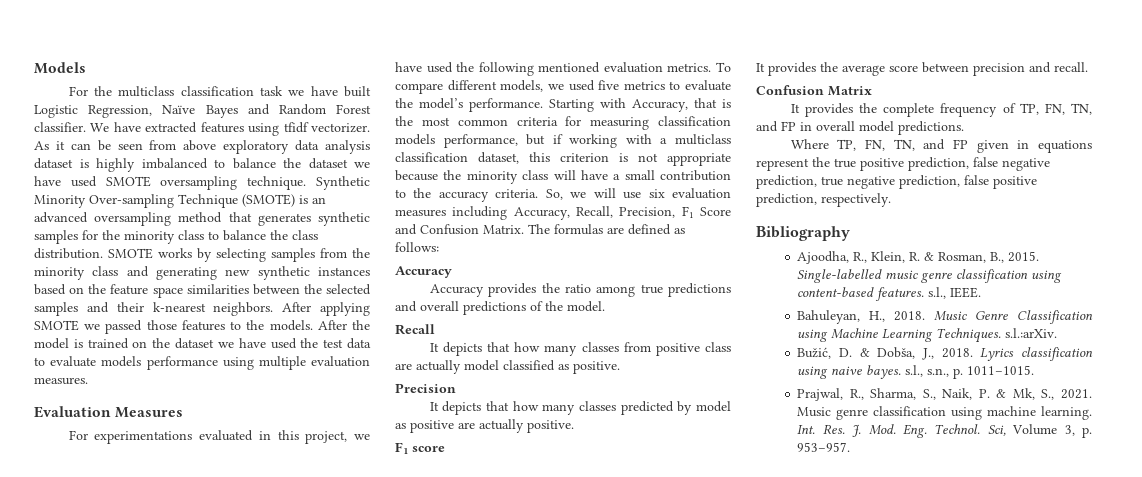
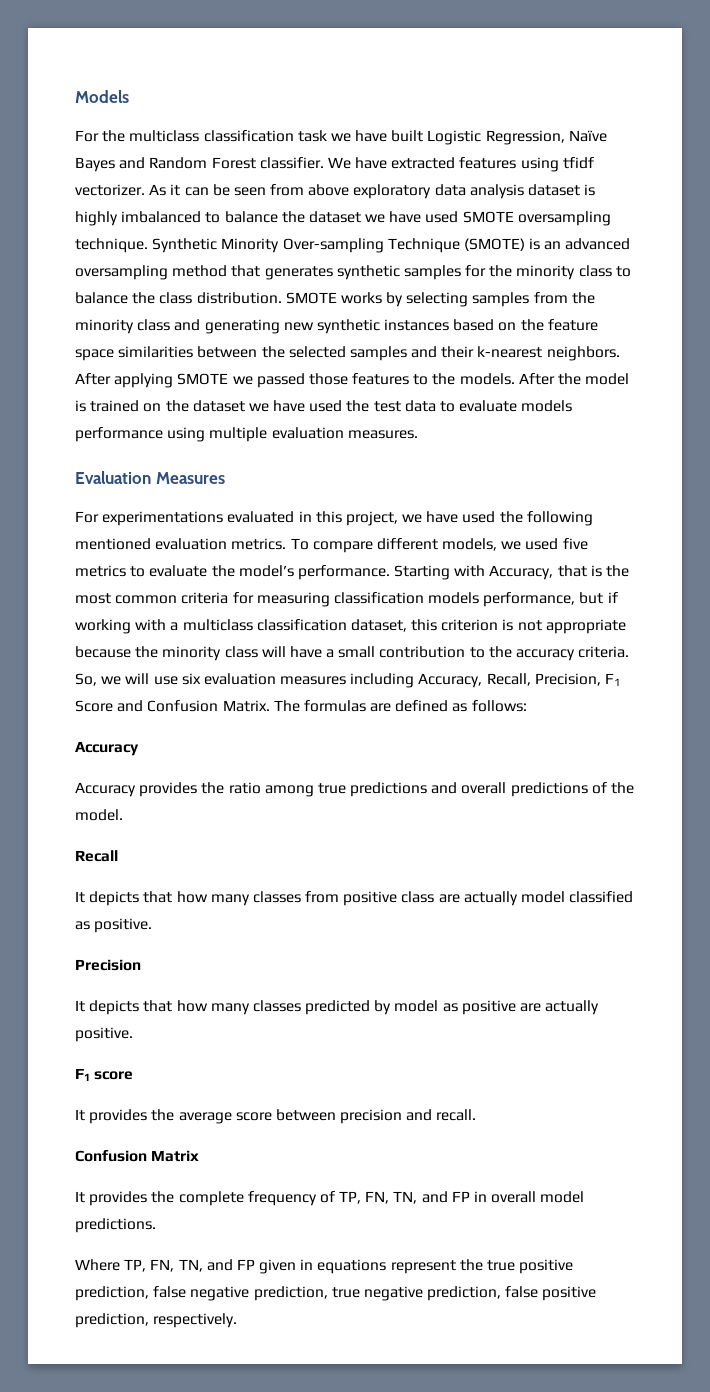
- Bibliography
- Ajoodha, R., Klein, R. & Rosman, B., 2015. Single-labelled music genre classification using content-based features. s.l., IEEE.
- Bahuleyan, H., 2018. Music Genre Classification using Machine Learning Techniques. s.l.:arXiv.
- Bužić, D. & Dobša, J., 2018. Lyrics classification using naive bayes. s.l., s.n., p. 1011–1015.
- Prajwal, R., Sharma, S., Naik, P. & Mk, S., 2021. Music genre classification using machine learning. Int. Res. J. Mod. Eng. Technol. Sci, Volume 3, p. 953–957.

